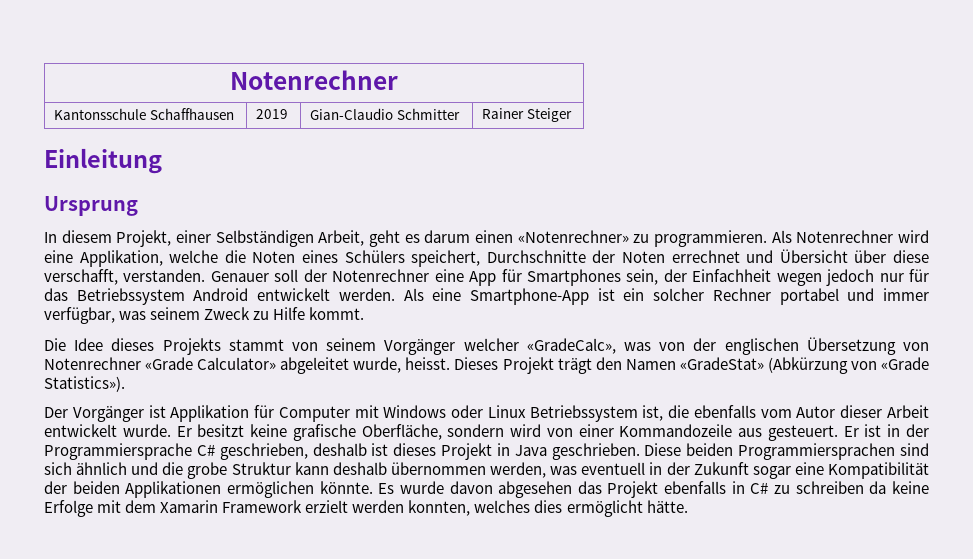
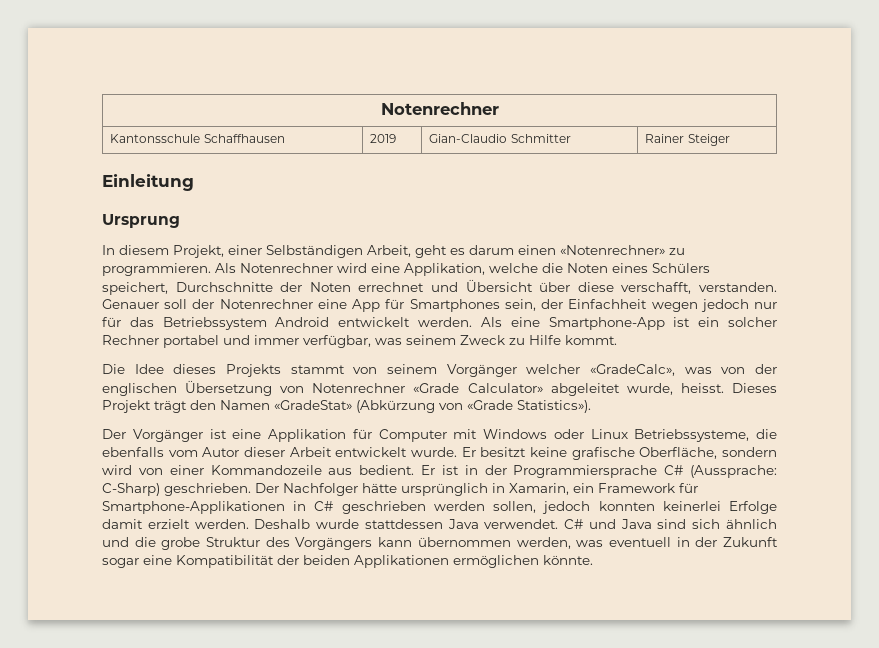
- Der Vorgänger ist Applikation für Computer mit Windows oder Linux Betriebssystem ist, die ebenfalls vom Autor dieser Arbeit entwickelt wurde.
+ Der Vorgänger ist eine Applikation für Computer mit Windows oder Linux Betriebssysteme, die ebenfalls vom Autor dieser Arbeit entwickelt wurde.
- Er besitzt keine grafische Oberfläche, sondern wird von einer Kommandozeile aus gesteuert.
+ Er besitzt keine grafische Oberfläche, sondern wird von einer Kommandozeile aus bedient.
- Er ist in der Programmiersprache C# geschrieben, deshalb ist dieses Projekt in Java geschrieben. Diese beiden Programmiersprachen sind sich ähnlich und die grobe Struktur kann deshalb übernommen werden, was eventuell in der Zukunft sogar eine Kompatibilität der beiden Applikationen ermöglichen könnte. Es wurde davon abgesehen das Projekt ebenfalls in C# zu schreiben da keine Erfolge mit dem Xamarin Framework erzielt werden konnten, welches dies ermöglicht hätte.
+ Er ist in der Programmiersprache C# (Aussprache: C-Sharp) geschrieben. Der Nachfolger hätte ursprünglich in Xamarin, ein Framework für Smartphone-Applikationen in C# geschrieben werden sollen, jedoch konnten keinerlei Erfolge damit erzielt werden. Deshalb wurde stattdessen Java verwendet. C# und Java sind sich ähnlich und die grobe Struktur des Vorgängers kann übernommen werden, was eventuell in der Zukunft sogar eine Kompatibilität der beiden Applikationen ermöglichen könnte.

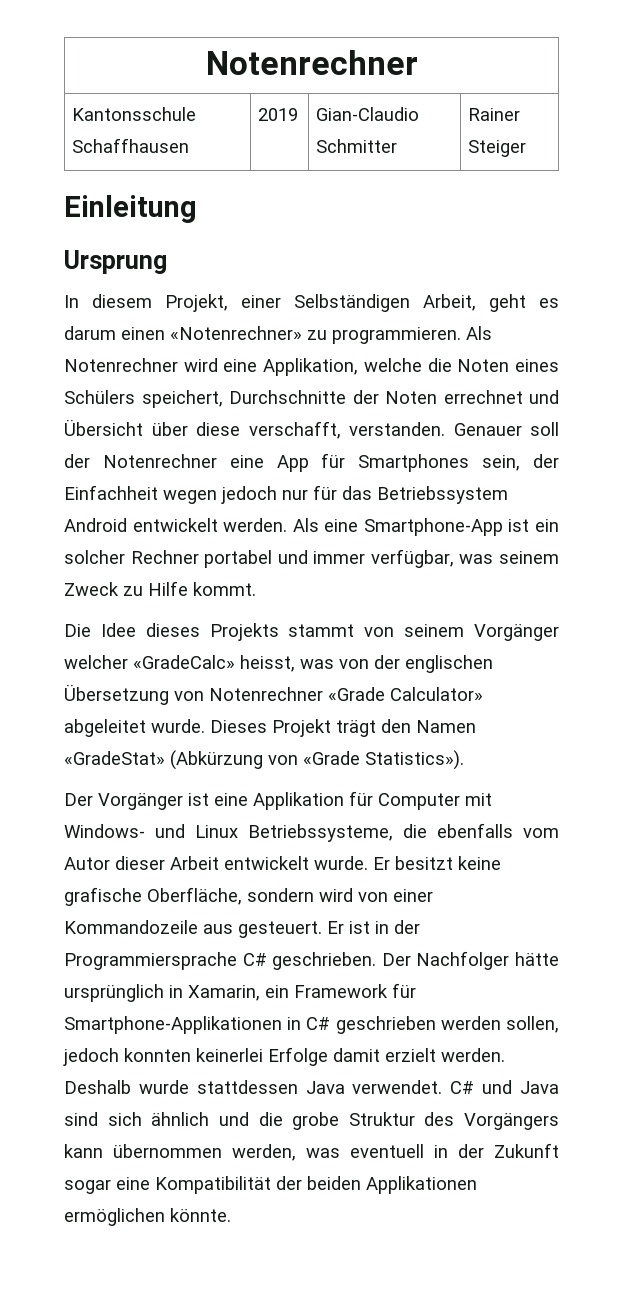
- Die Idee dieses Projekts stammt von seinem Vorgänger welcher «GradeCalc», was von der englischen Übersetzung von Notenrechner «Grade Calculator» abgeleitet wurde, heisst.
+ Die Idee dieses Projekts stammt von seinem Vorgänger welcher «GradeCalc» heisst, was von der englischen Übersetzung von Notenrechner «Grade Calculator» abgeleitet wurde.
- Der Vorgänger ist eine Applikation für Computer mit Windows oder Linux Betriebssysteme, die ebenfalls vom Autor dieser Arbeit entwickelt wurde.
+ Der Vorgänger ist eine Applikation für Computer mit Windows- und Linux Betriebssysteme, die ebenfalls vom Autor dieser Arbeit entwickelt wurde.
- Er besitzt keine grafische Oberfläche, sondern wird von einer Kommandozeile aus bedient.
+ Er besitzt keine grafische Oberfläche, sondern wird von einer Kommandozeile aus gesteuert.
- Er ist in der Programmiersprache C# (Aussprache: C-Sharp) geschrieben.
+ Er ist in der Programmiersprache C# geschrieben.

